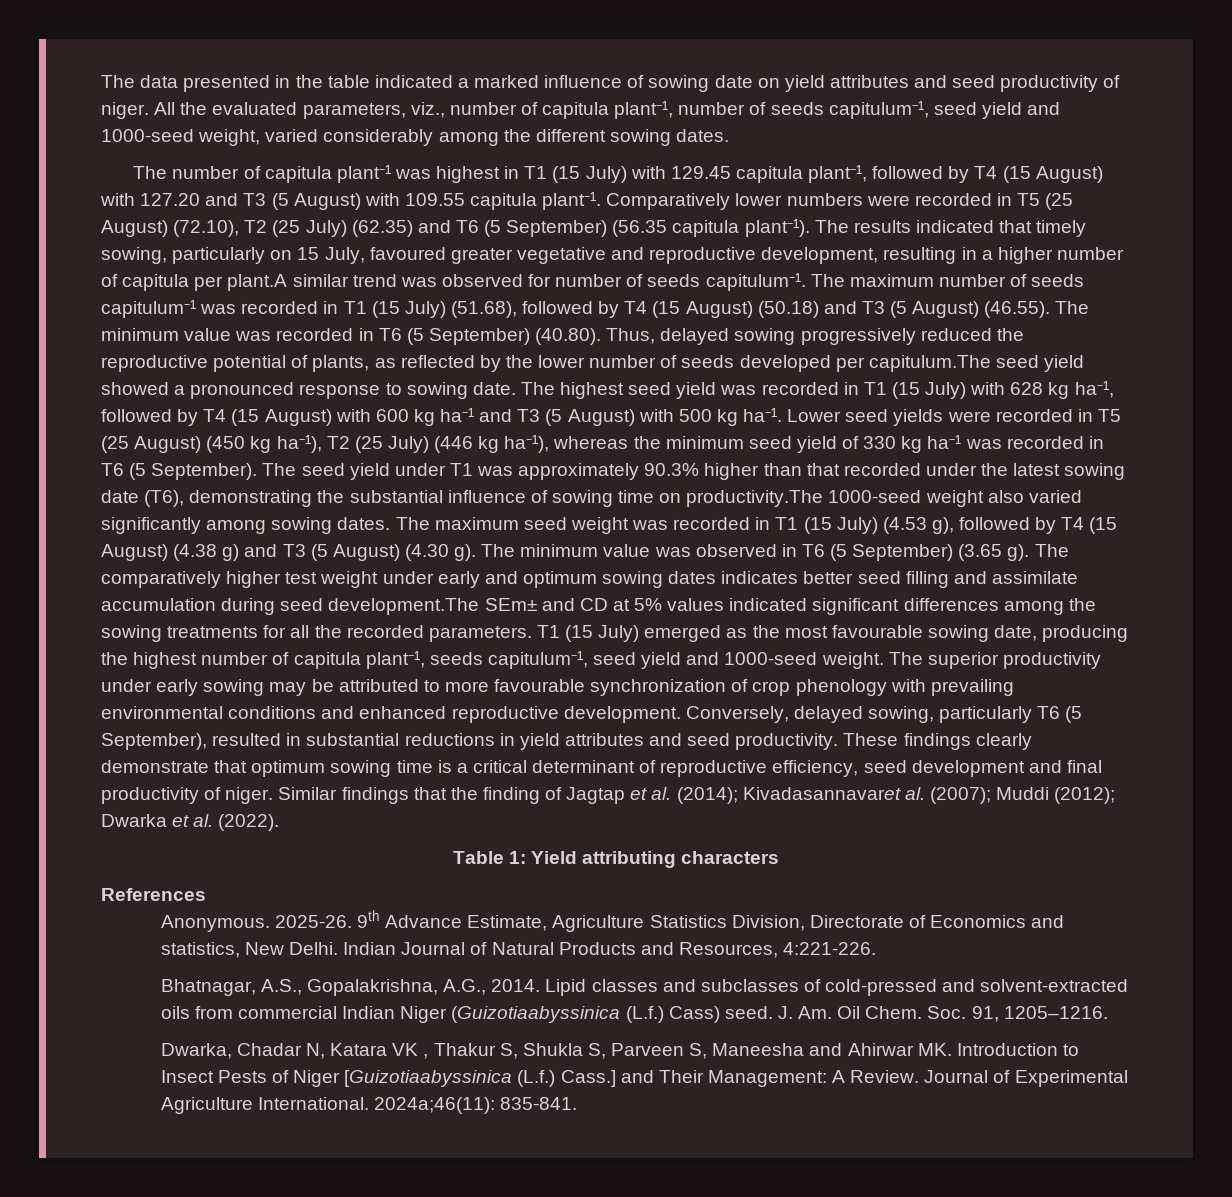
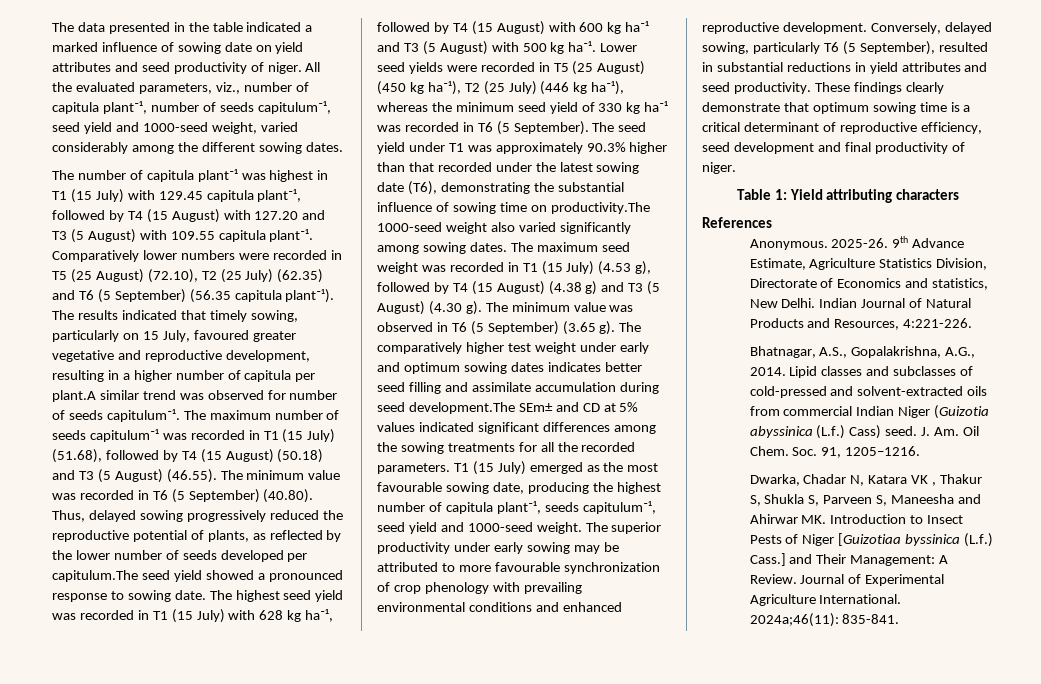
- Similar findings that the finding of Jagtap et al. (2014); Kivadasannavaret al. (2007); Muddi (2012); Dwarka et al. (2022).
- Lipid classes and subclasses of cold-pressed and solvent-extracted oils from commercial Indian Niger (Guizotiaabyssinica (L.f.) Cass) seed.
+ Lipid classes and subclasses of cold-pressed and solvent-extracted oils from commercial Indian Niger (Guizotia abyssinica (L.f.) Cass) seed.
- Dwarka, Chadar N, Katara VK , Thakur S, Shukla S, Parveen S, Maneesha and Ahirwar MK. Introduction to Insect Pests of Niger [Guizotiaabyssinica (L.f.) Cass.] and Their Management: A Review.
+ Dwarka, Chadar N, Katara VK , Thakur S, Shukla S, Parveen S, Maneesha and Ahirwar MK. Introduction to Insect Pests of Niger [Guizotiaa byssinica (L.f.) Cass.] and Their Management: A Review.

